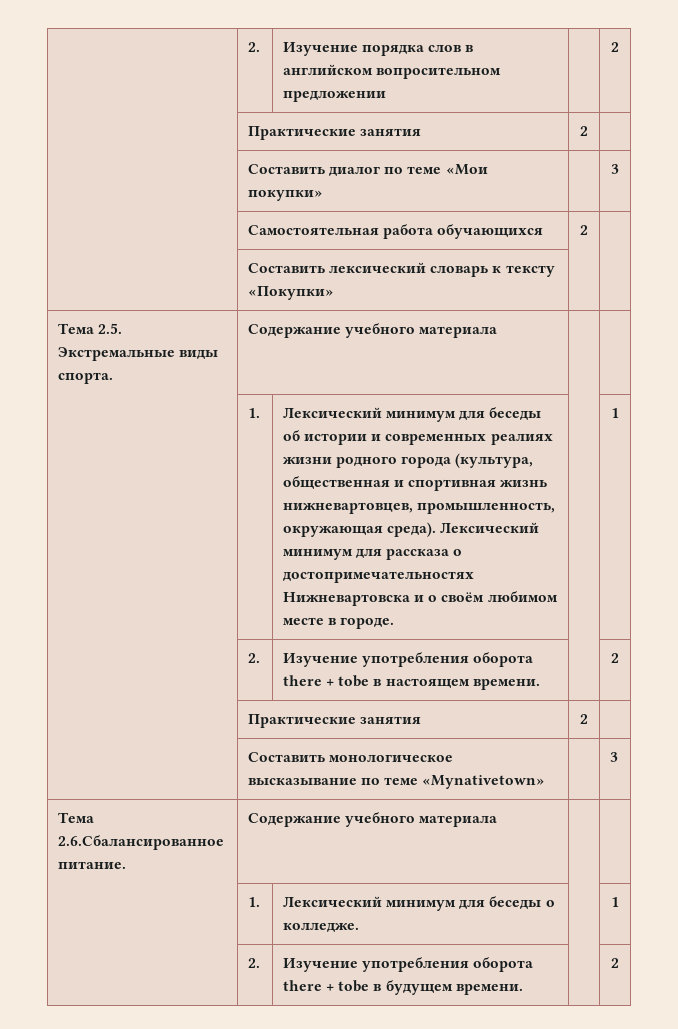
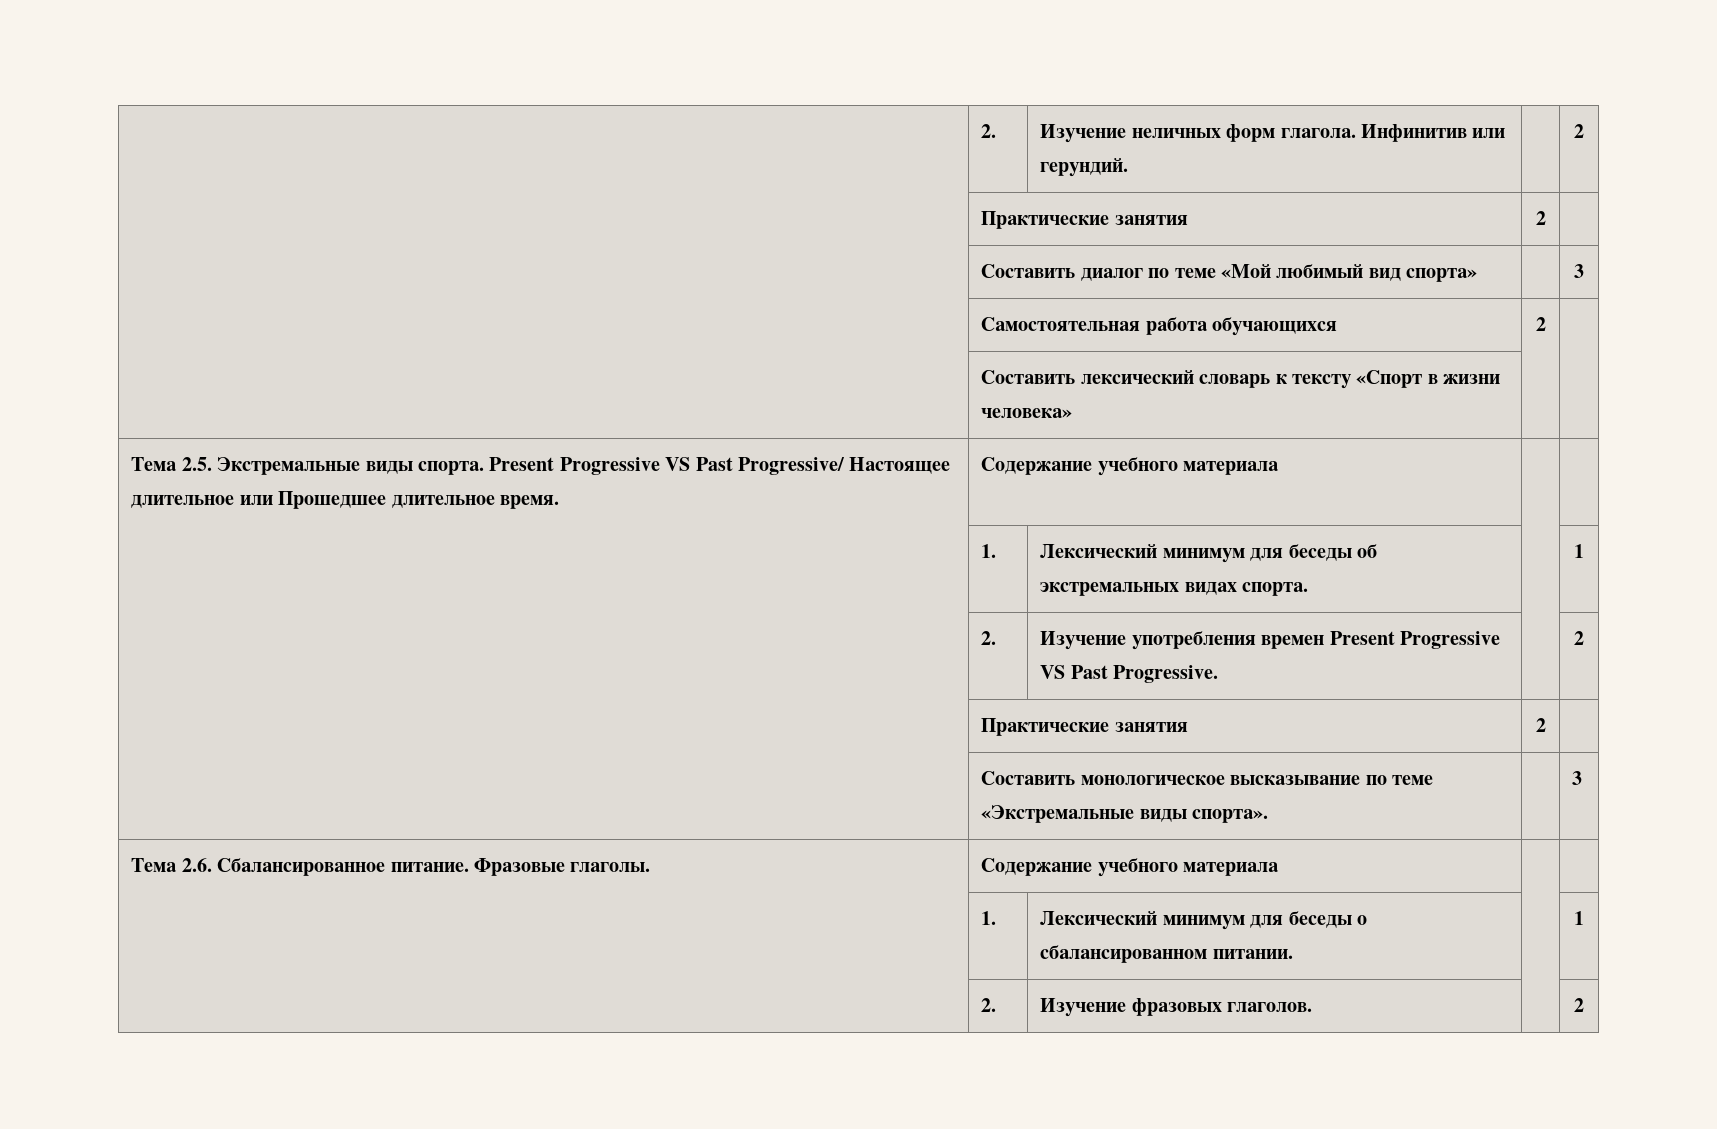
- | 2. | Изучение порядка слов в английском вопросительном предложении | | 2
+ | 2. | Изучение неличных форм глагола. Инфинитив или герундий. | | 2
- | Составить диалог по теме «Мои покупки» | | 3
+ | Составить диалог по теме «Мой любимый вид спорта» | | 3
- | Составить лексический словарь к тексту «Покупки» | |
+ | Составить лексический словарь к тексту «Спорт в жизни человека» | |
- Тема 2.5. Экстремальные виды спорта. | Содержание учебного материала | |
+ Тема 2.5. Экстремальные виды спорта. Present Progressive VS Past Progressive/ Настоящее длительное или Прошедшее длительное время. | Содержание учебного материала | |
- | 1. | Лексический минимум для беседы об истории и современных реалиях жизни родного города (культура, общественная и спортивная жизнь нижневартовцев, промышленность, окружающая среда). Лексический минимум для рассказа о достопримечательностях Нижневартовска и о своём любимом месте в городе. | | 1
- | 2. | Изучение употребления оборота there + tobe в настоящем времени. | | 2
+ | 1. | Лексический минимум для беседы об экстремальных видах спорта. | | 1
+ | 2. | Изучение употребления времен Present Progressive VS Past Progressive. | | 2
- | Составить монологическое высказывание по теме «Mynativetown» | | 3
+ | Составить монологическое высказывание по теме «Экстремальные виды спорта». | | 3
- Тема 2.6.Сбалансированное питание. | Содержание учебного материала | |
+ Тема 2.6. Сбалансированное питание. Фразовые глаголы. | Содержание учебного материала | |
- | 1. | Лексический минимум для беседы о колледже. | | 1
- | 2. | Изучение употребления оборота there + tobe в будущем времени. | | 2
+ | 1. | Лексический минимум для беседы о сбалансированном питании. | | 1
+ | 2. | Изучение фразовых глаголов. | | 2

